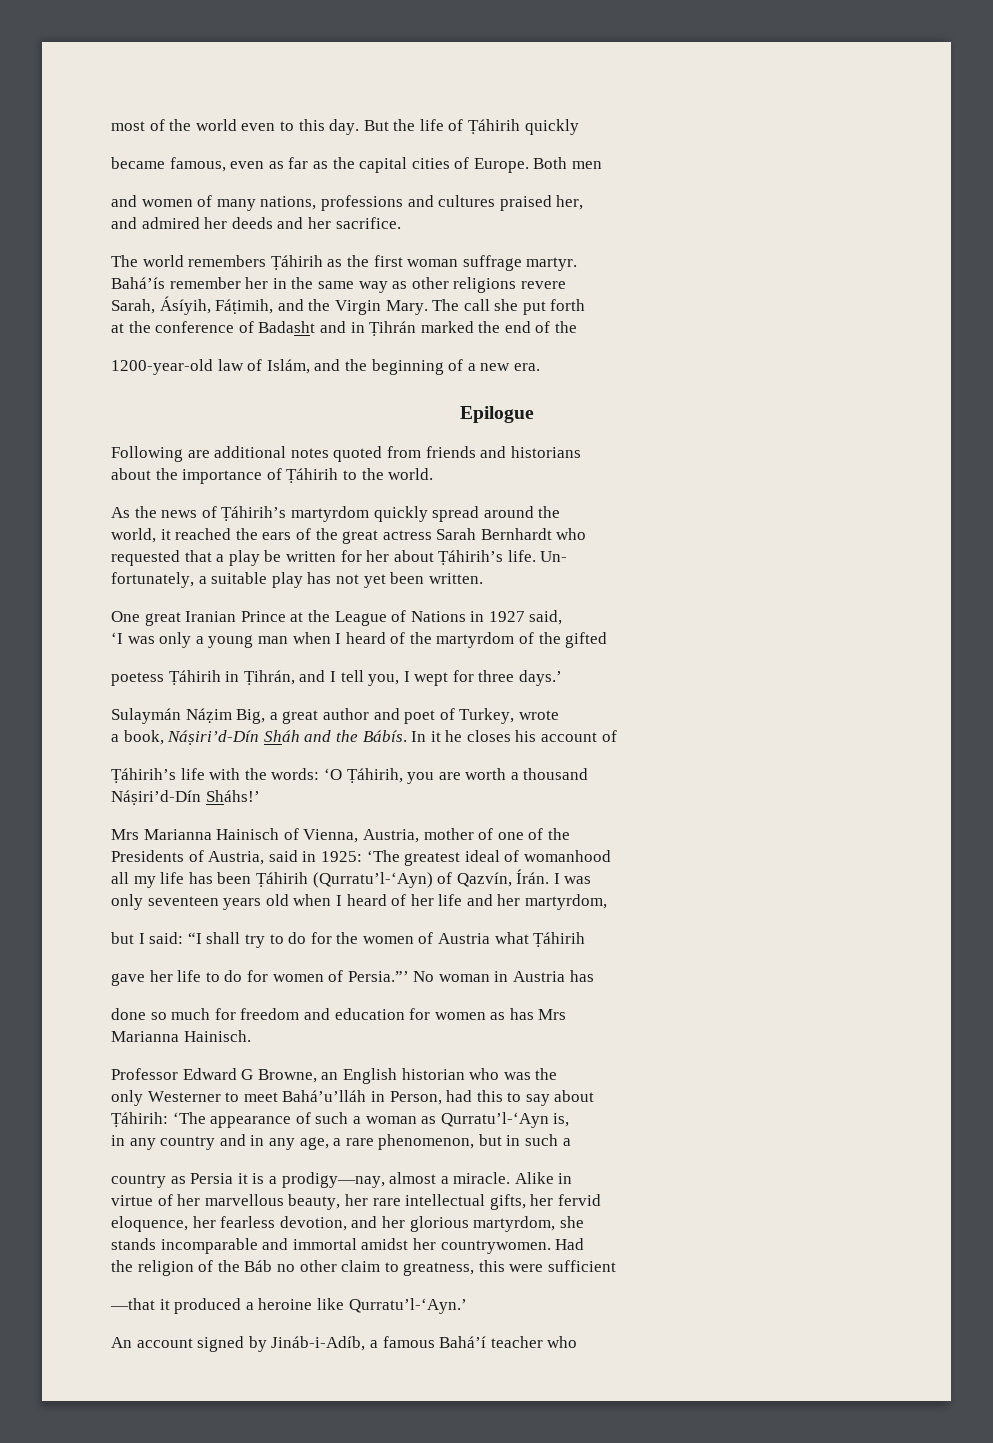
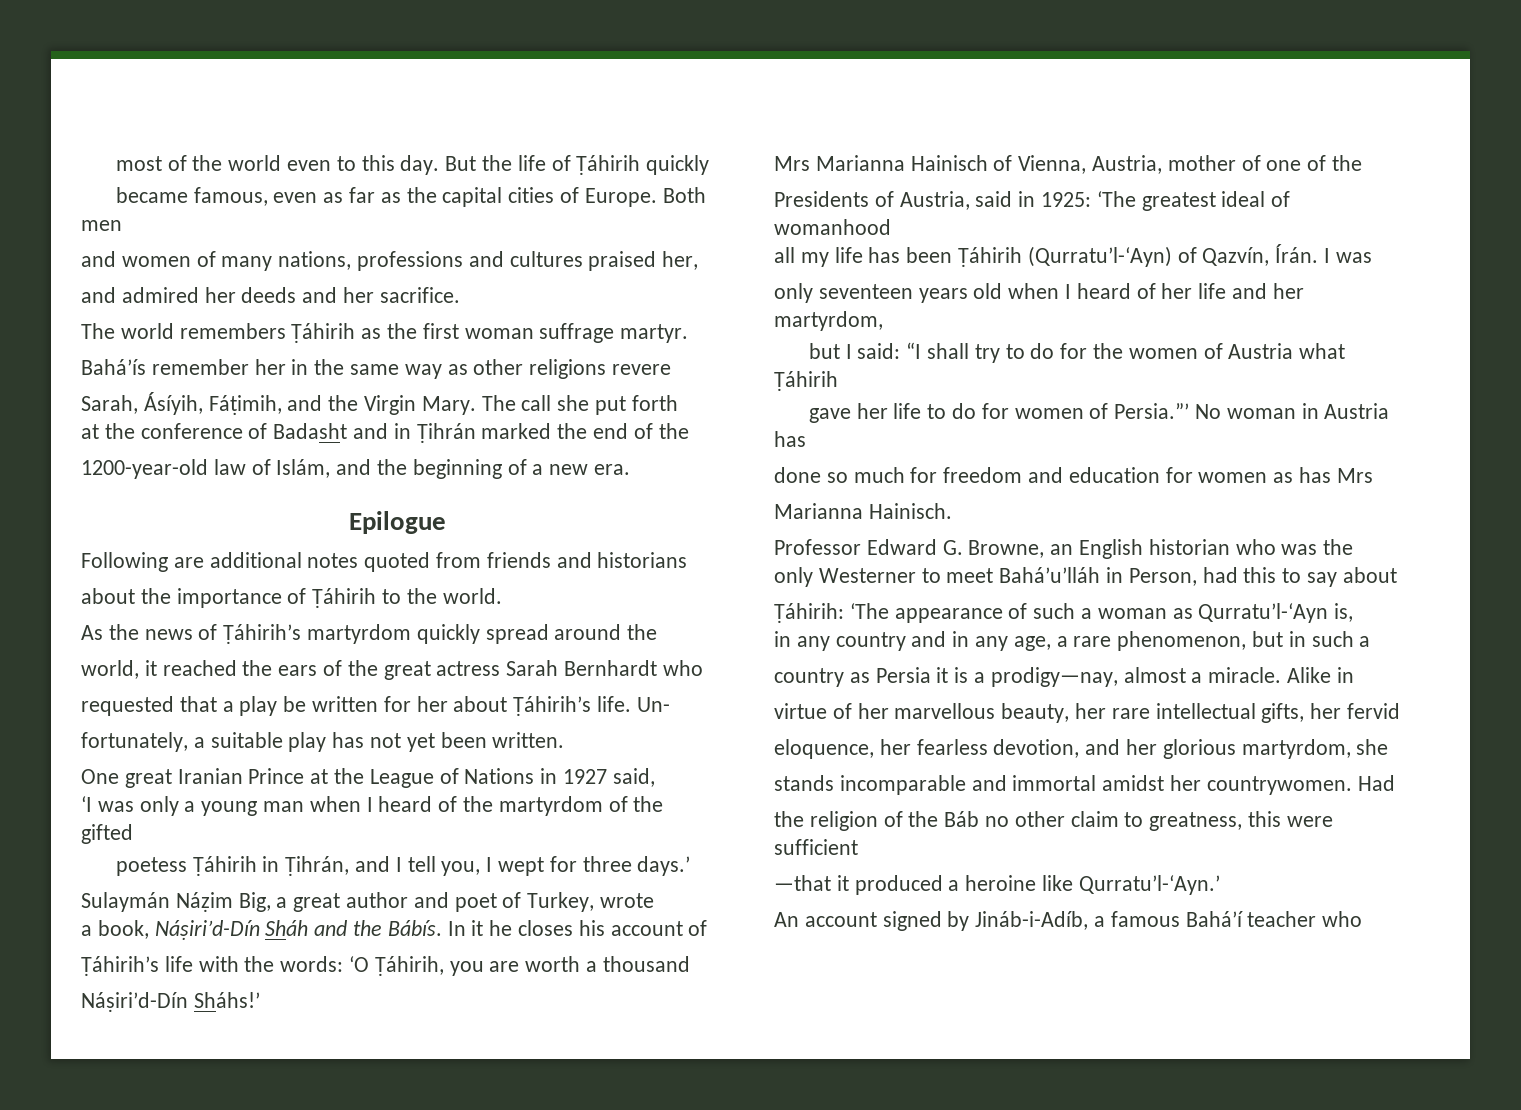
- Professor Edward G Browne, an English historian who was the
+ Professor Edward G. Browne, an English historian who was the

